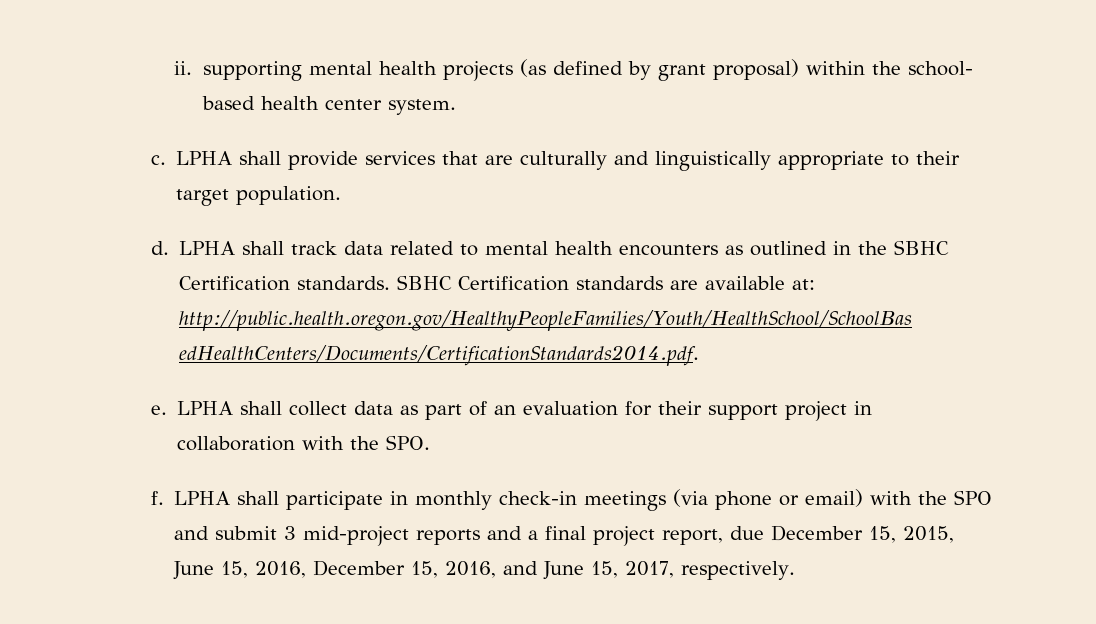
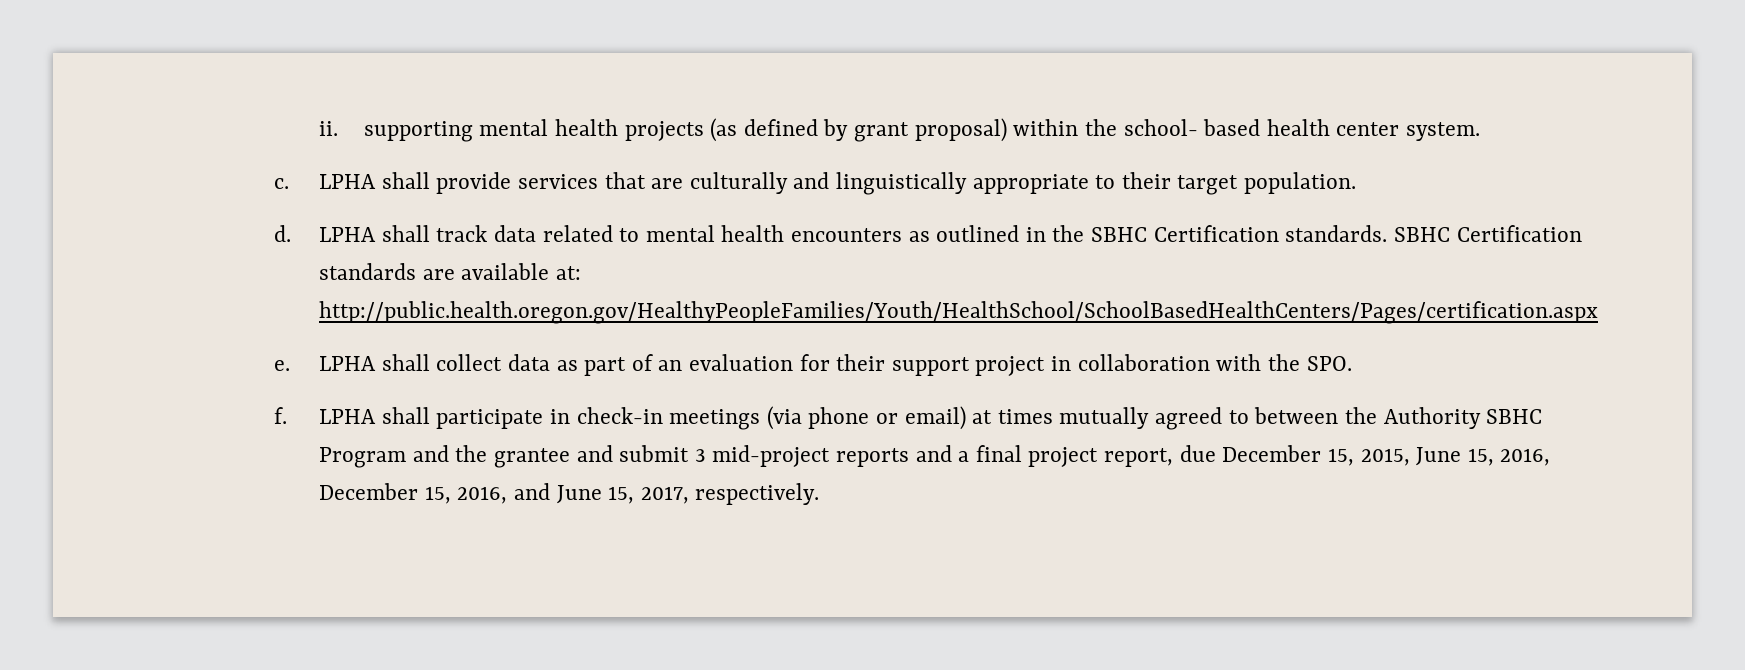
- SBHC Certification standards are available at: http://public.health.oregon.gov/HealthyPeopleFamilies/Youth/HealthSchool/SchoolBas edHealthCenters/Documents/CertificationStandards2014.pdf.
+ SBHC Certification standards are available at: http://public.health.oregon.gov/HealthyPeopleFamilies/Youth/HealthSchool/SchoolBasedHealthCenters/Pages/certification.aspx
- LPHA shall participate in monthly check-in meetings (via phone or email) with the SPO and submit 3 mid-project reports and a final project report, due December 15, 2015, June 15, 2016, December 15, 2016, and June 15, 2017, respectively.
+ LPHA shall participate in check-in meetings (via phone or email) at times mutually agreed to between the Authority SBHC Program and the grantee and submit 3 mid-project reports and a final project report, due December 15, 2015, June 15, 2016, December 15, 2016, and June 15, 2017, respectively.

